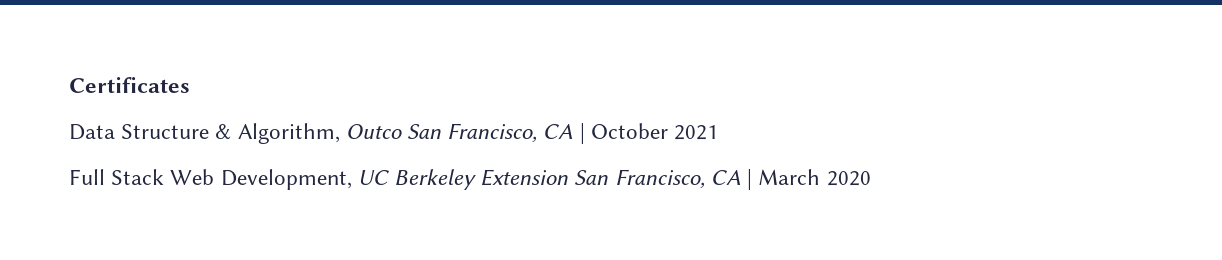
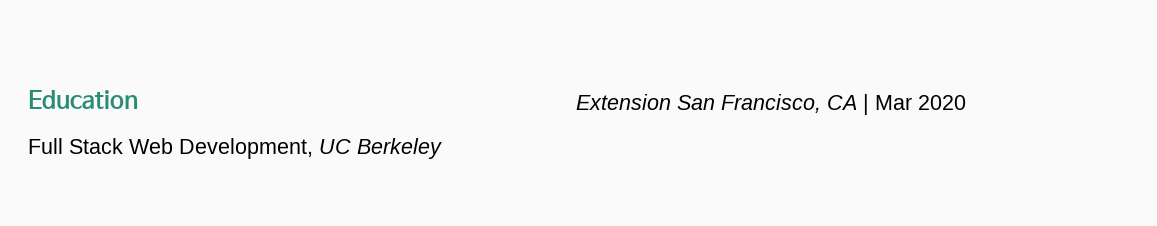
- Certificates
- Data Structure & Algorithm, Outco San Francisco, CA | October 2021
+ Education
- Full Stack Web Development, UC Berkeley Extension San Francisco, CA | March 2020
+ Full Stack Web Development, UC Berkeley Extension San Francisco, CA | Mar 2020

